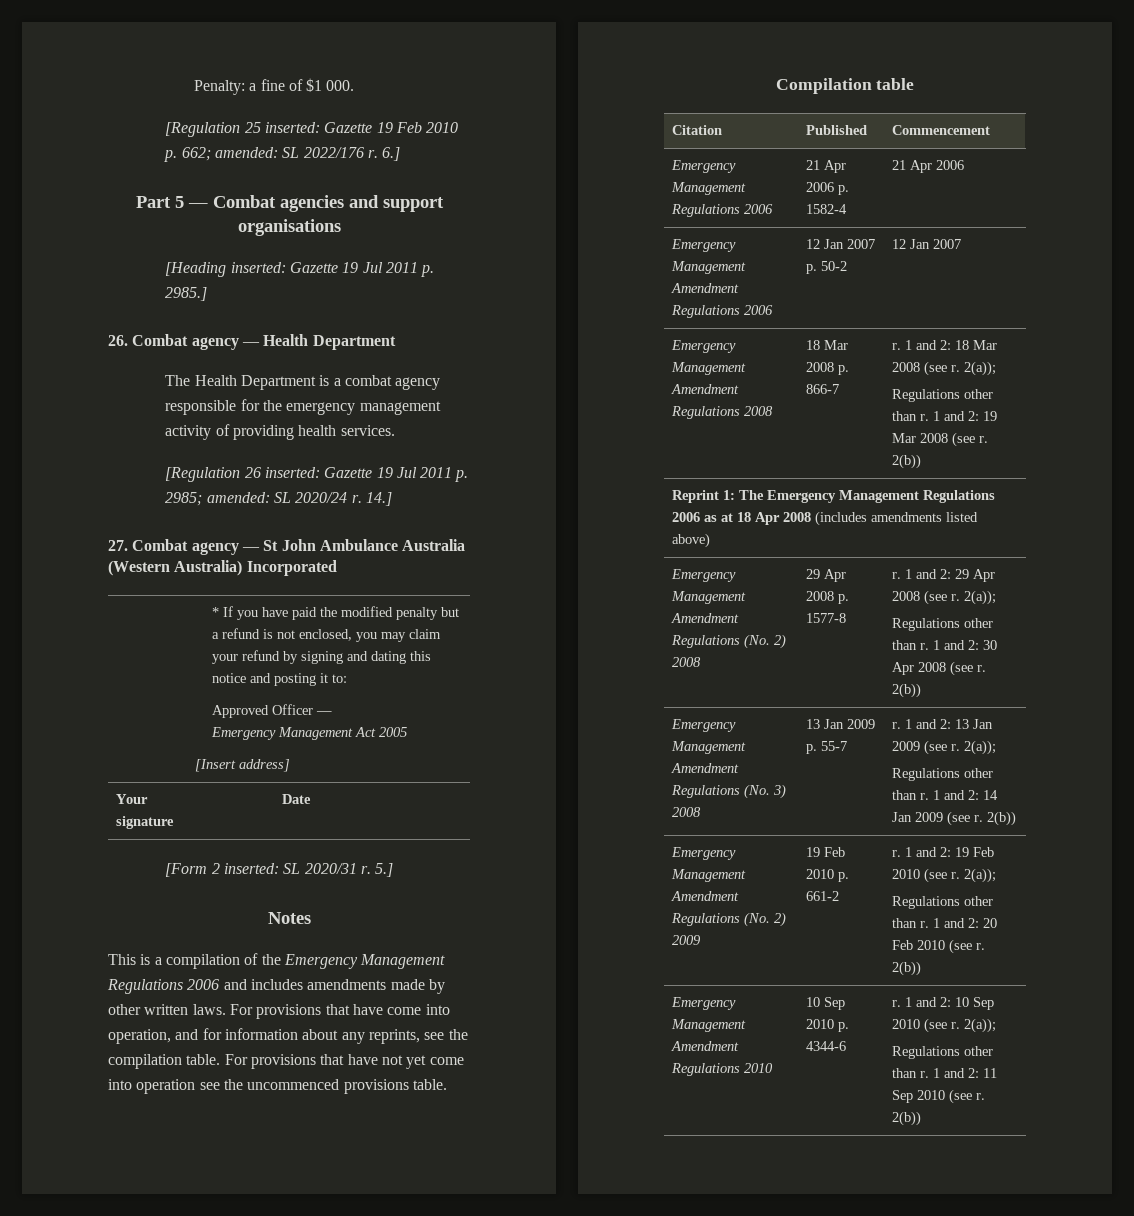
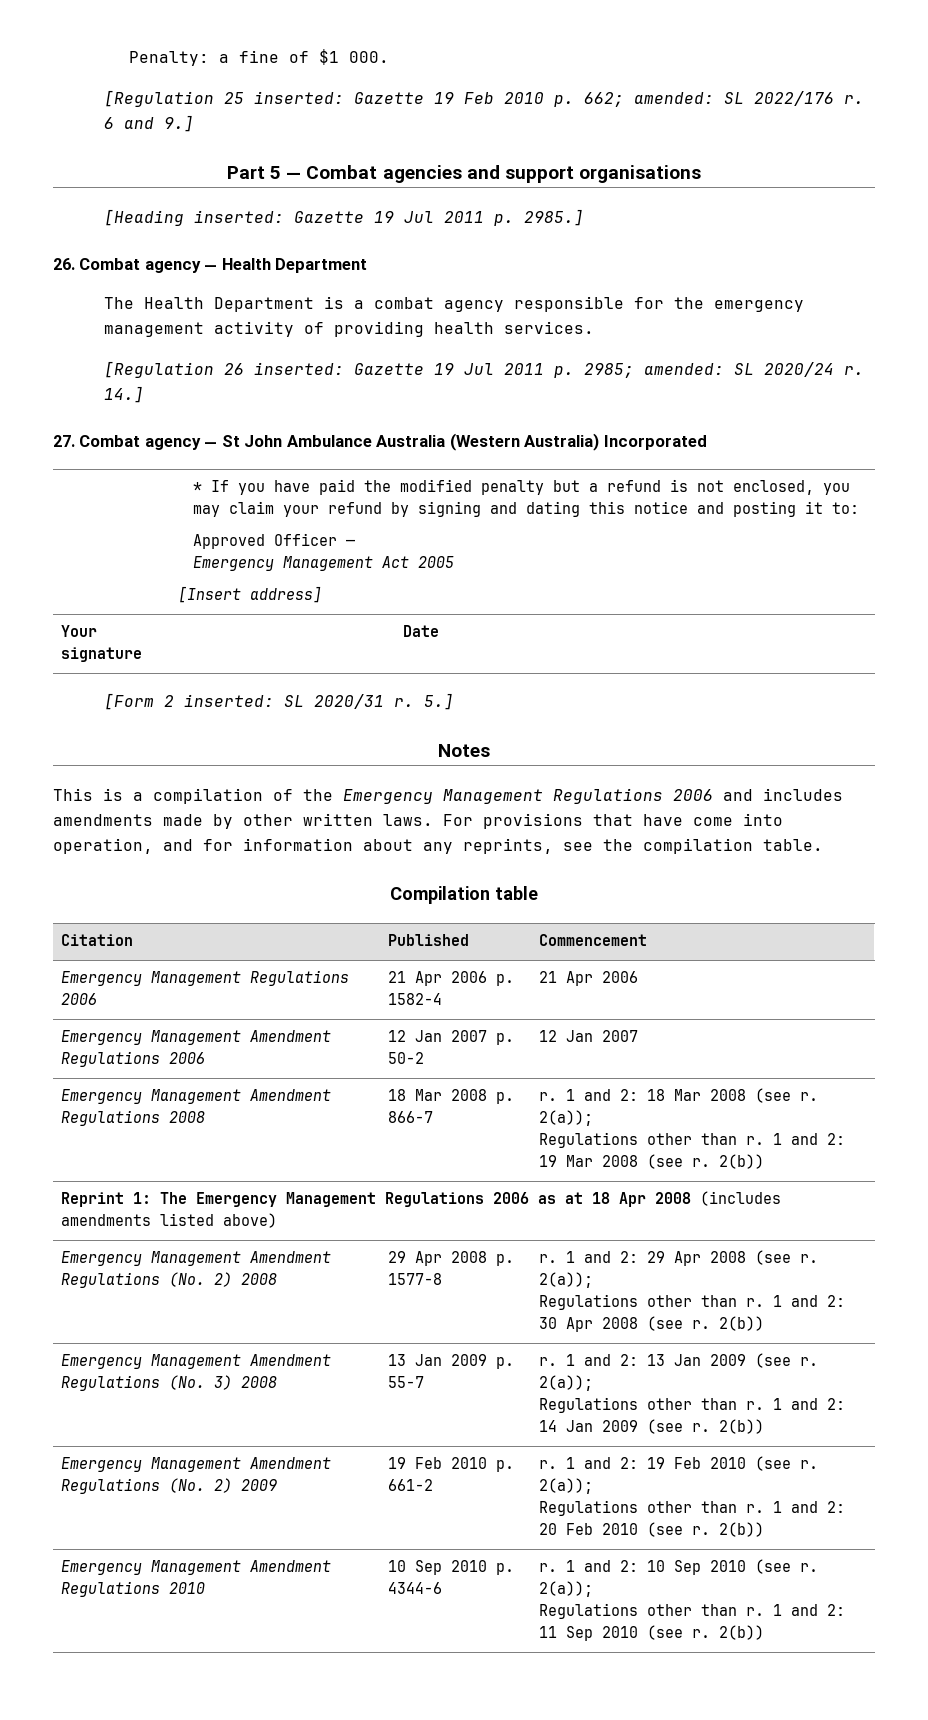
- 6.]
+ 6 and 9.]
- For provisions that have not yet come into operation see the uncommenced provisions table.

